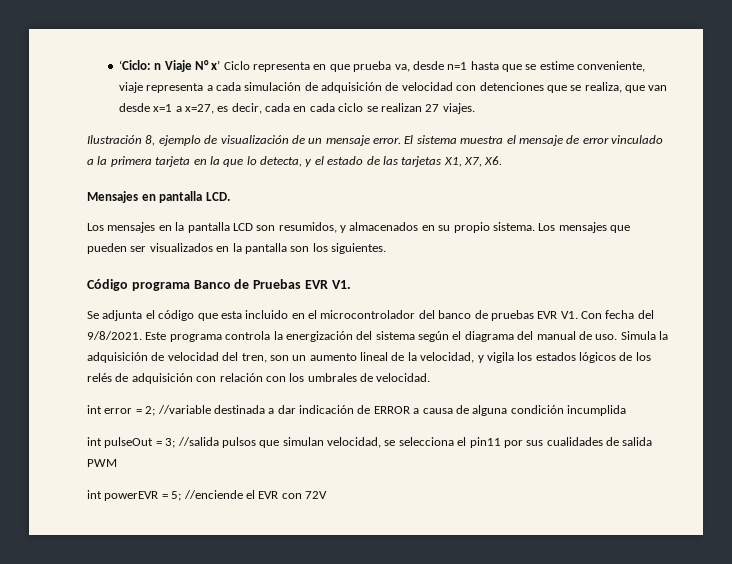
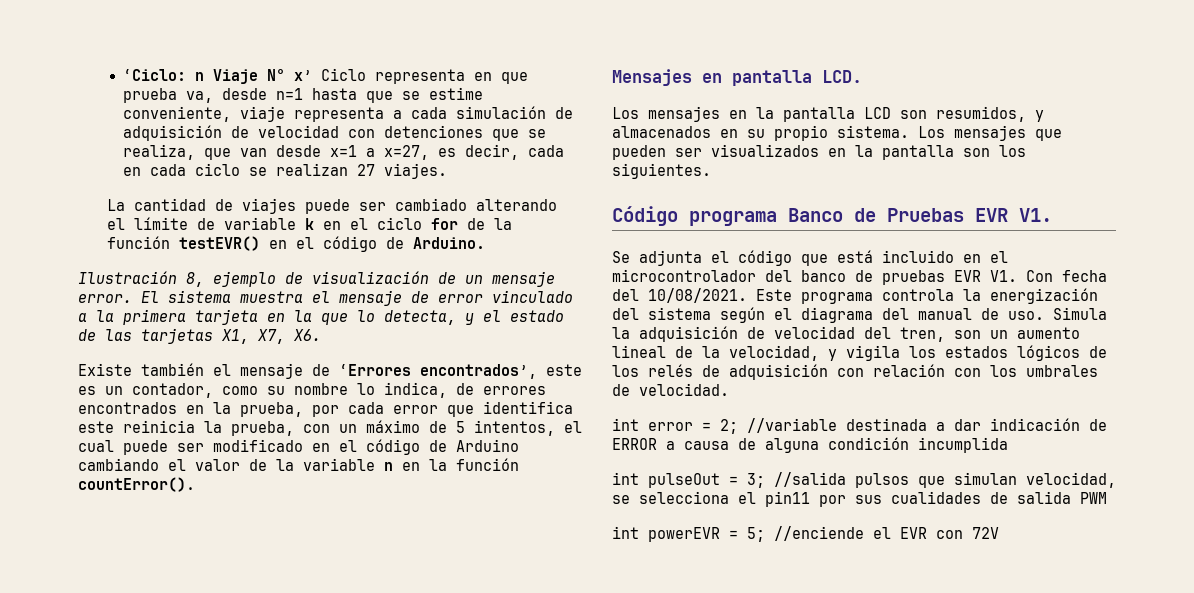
+ La cantidad de viajes puede ser cambiado alterando el límite de variable k en el ciclo for de la función testEVR() en el código de Arduino.
+ Existe también el mensaje de ‘Errores encontrados’, este es un contador, como su nombre lo indica, de errores encontrados en la prueba, por cada error que identifica este reinicia la prueba, con un máximo de 5 intentos, el cual puede ser modificado en el código de Arduino cambiando el valor de la variable n en la función countError().
- Se adjunta el código que esta incluido en el microcontrolador del banco de pruebas EVR V1. Con fecha del 9/8/2021.
+ Se adjunta el código que está incluido en el microcontrolador del banco de pruebas EVR V1. Con fecha del 10/08/2021.

